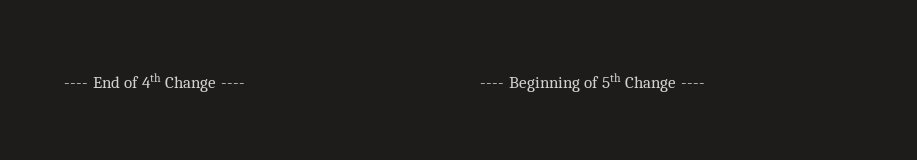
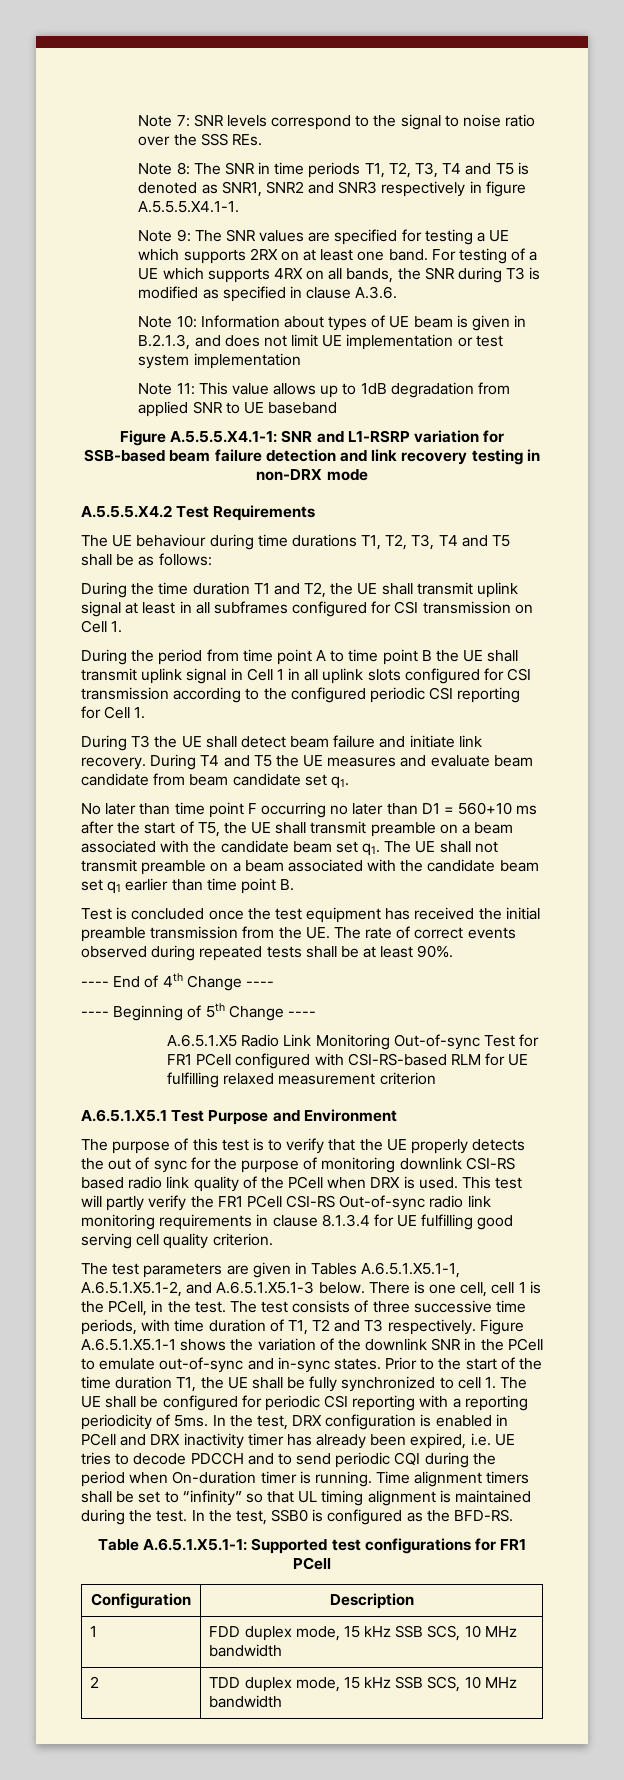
+ Note 7: SNR levels correspond to the signal to noise ratio over the SSS REs.
+ Note 8: The SNR in time periods T1, T2, T3, T4 and T5 is denoted as SNR1, SNR2 and SNR3 respectively in figure A.5.5.5.X4.1-1.
+ Note 9: The SNR values are specified for testing a UE which supports 2RX on at least one band. For testing of a UE which supports 4RX on all bands, the SNR during T3 is modified as specified in clause A.3.6.
+ Note 10: Information about types of UE beam is given in B.2.1.3, and does not limit UE implementation or test system implementation
+ Note 11: This value allows up to 1dB degradation from applied SNR to UE baseband
+ Figure A.5.5.5.X4.1-1: SNR and L1-RSRP variation for SSB-based beam failure detection and link recovery testing in non-DRX mode
+ A.5.5.5.X4.2 Test Requirements
+ The UE behaviour during time durations T1, T2, T3, T4 and T5 shall be as follows:
+ During the time duration T1 and T2, the UE shall transmit uplink signal at least in all subframes configured for CSI transmission on Cell 1.
+ During the period from time point A to time point B the UE shall transmit uplink signal in Cell 1 in all uplink slots configured for CSI transmission according to the configured periodic CSI reporting for Cell 1.
+ During T3 the UE shall detect beam failure and initiate link recovery. During T4 and T5 the UE measures and evaluate beam candidate from beam candidate set q1.
+ No later than time point F occurring no later than D1 = 560+10 ms after the start of T5, the UE shall transmit preamble on a beam associated with the candidate beam set q1. The UE shall not transmit preamble on a beam associated with the candidate beam set q1 earlier than time point B.
+ Test is concluded once the test equipment has received the initial preamble transmission from the UE. The rate of correct events observed during repeated tests shall be at least 90%.
+ A.6.5.1.X5 Radio Link Monitoring Out-of-sync Test for FR1 PCell configured with CSI-RS-based RLM for UE fulfilling relaxed measurement criterion
+ A.6.5.1.X5.1 Test Purpose and Environment
+ The purpose of this test is to verify that the UE properly detects the out of sync for the purpose of monitoring downlink CSI-RS based radio link quality of the PCell when DRX is used. This test will partly verify the FR1 PCell CSI-RS Out-of-sync radio link monitoring requirements in clause 8.1.3.4 for UE fulfilling good serving cell quality criterion.
+ The test parameters are given in Tables A.6.5.1.X5.1-1, A.6.5.1.X5.1-2, and A.6.5.1.X5.1-3 below. There is one cell, cell 1 is the PCell, in the test. The test consists of three successive time periods, with time duration of T1, T2 and T3 respectively. Figure A.6.5.1.X5.1-1 shows the variation of the downlink SNR in the PCell to emulate out-of-sync and in-sync states. Prior to the start of the time duration T1, the UE shall be fully synchronized to cell 1. The UE shall be configured for periodic CSI reporting with a reporting periodicity of 5ms. In the test, DRX configuration is enabled in PCell and DRX inactivity timer has already been expired, i.e. UE tries to decode PDCCH and to send periodic CQI during the period when On-duration timer is running. Time alignment timers shall be set to “infinity” so that UL timing alignment is maintained during the test. In the test, SSB0 is configured as the BFD-RS.
+ Table A.6.5.1.X5.1-1: Supported test configurations for FR1 PCell
+ Configuration | Description
+ 1 | FDD duplex mode, 15 kHz SSB SCS, 10 MHz bandwidth
+ 2 | TDD duplex mode, 15 kHz SSB SCS, 10 MHz bandwidth

